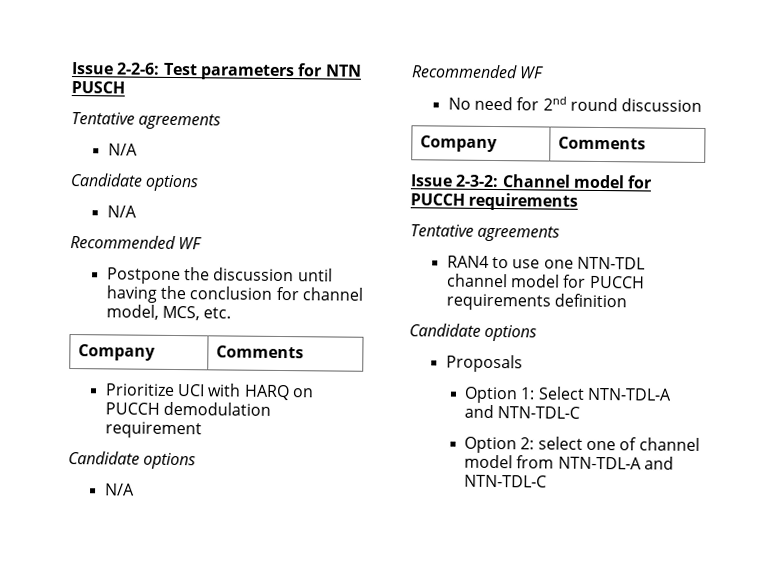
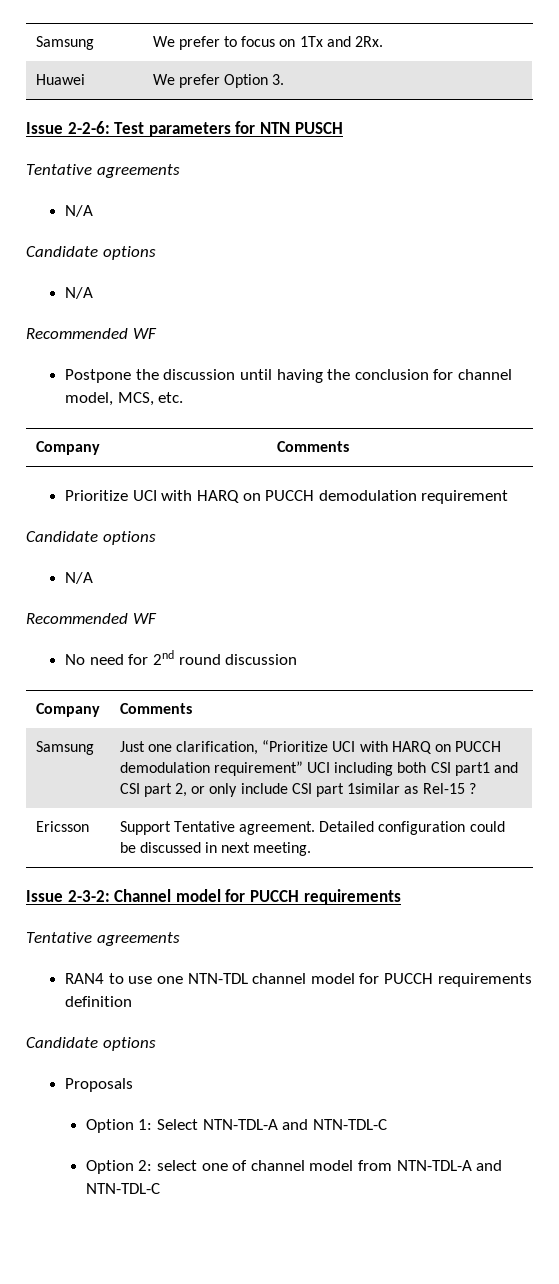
+ Samsung | We prefer to focus on 1Tx and 2Rx.
+ Huawei | We prefer Option 3.
+ Samsung | Just one clarification, “Prioritize UCI with HARQ on PUCCH demodulation requirement” UCI including both CSI part1 and CSI part 2, or only include CSI part 1similar as Rel-15 ?
+ Ericsson | Support Tentative agreement. Detailed configuration could be discussed in next meeting.

